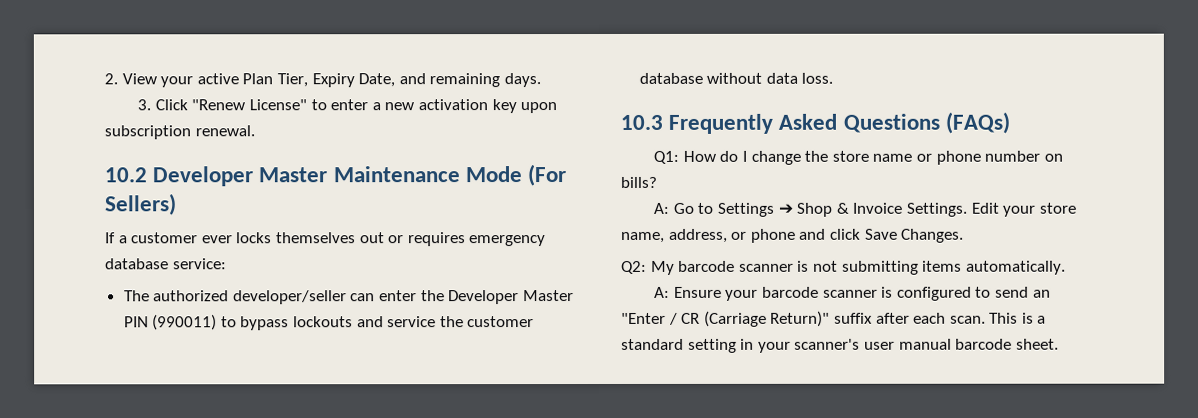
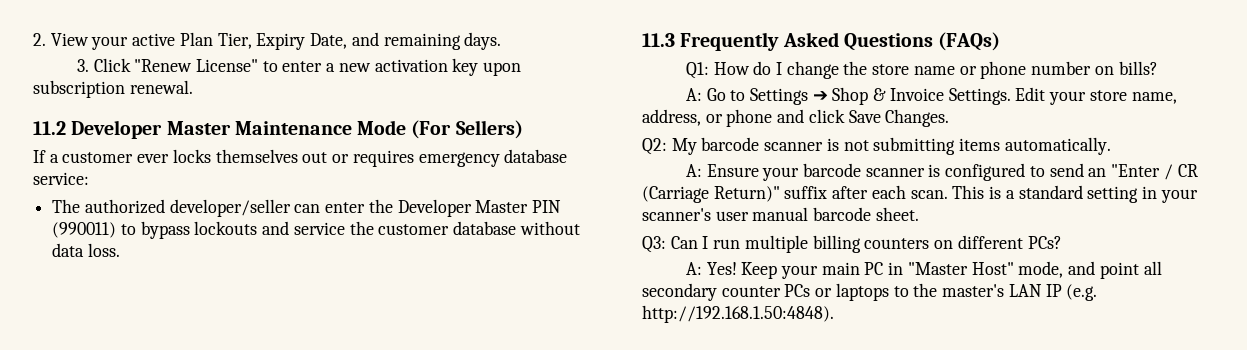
- 10.2 Developer Master Maintenance Mode (For Sellers)
+ 11.2 Developer Master Maintenance Mode (For Sellers)
- 10.3 Frequently Asked Questions (FAQs)
+ 11.3 Frequently Asked Questions (FAQs)
+ Q3: Can I run multiple billing counters on different PCs?
+ A: Yes! Keep your main PC in "Master Host" mode, and point all secondary counter PCs or laptops to the master's LAN IP (e.g. http://192.168.1.50:4848).

